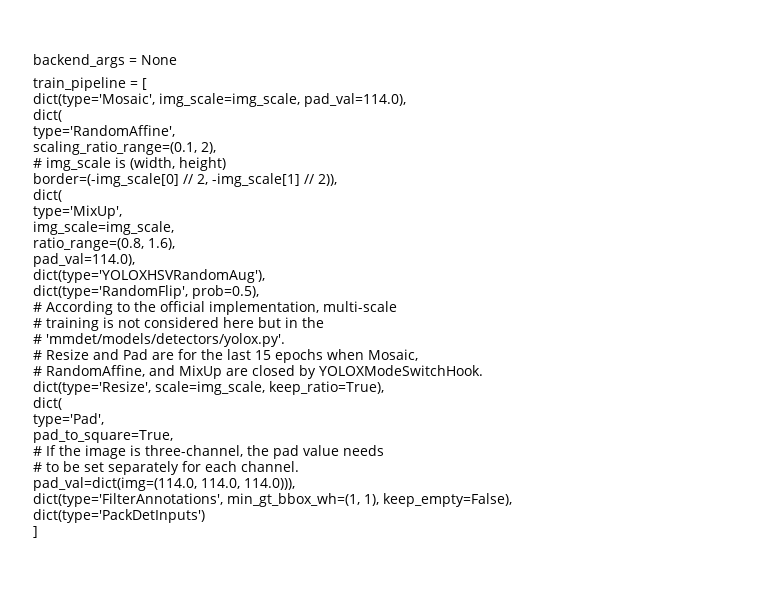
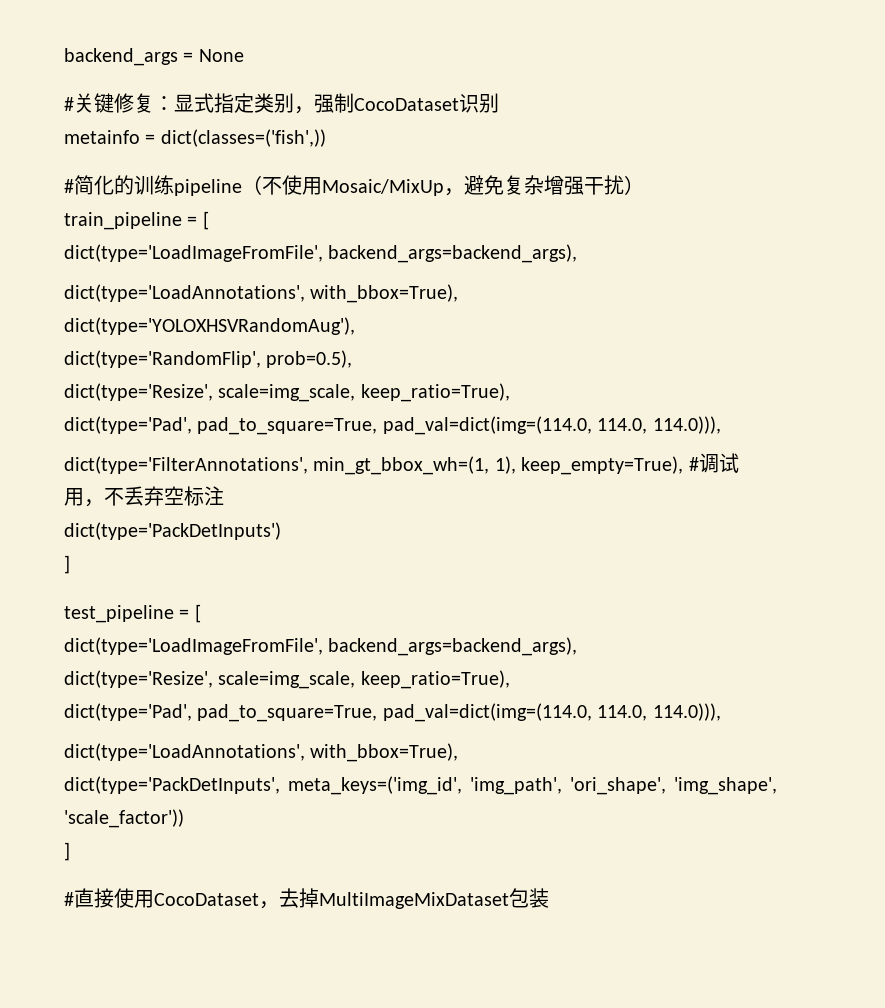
+ #关键修复：显式指定类别，强制CocoDataset识别
+ metainfo = dict(classes=('fish',))
+ #简化的训练pipeline（不使用Mosaic/MixUp，避免复杂增强干扰）
  train_pipeline = [
- dict(type='Mosaic', img_scale=img_scale, pad_val=114.0),
- dict(
- type='RandomAffine',
- scaling_ratio_range=(0.1, 2),
- # img_scale is (width, height)
- border=(-img_scale[0] // 2, -img_scale[1] // 2)),
- dict(
- type='MixUp',
- img_scale=img_scale,
- ratio_range=(0.8, 1.6),
- pad_val=114.0),
+ dict(type='LoadImageFromFile', backend_args=backend_args),
+ dict(type='LoadAnnotations', with_bbox=True),
  dict(type='YOLOXHSVRandomAug'),
  dict(type='RandomFlip', prob=0.5),
- # According to the official implementation, multi-scale
- # training is not considered here but in the
- # 'mmdet/models/detectors/yolox.py'.
- # Resize and Pad are for the last 15 epochs when Mosaic,
- # RandomAffine, and MixUp are closed by YOLOXModeSwitchHook.
  dict(type='Resize', scale=img_scale, keep_ratio=True),
- dict(
- type='Pad',
- pad_to_square=True,
- # If the image is three-channel, the pad value needs
- # to be set separately for each channel.
- pad_val=dict(img=(114.0, 114.0, 114.0))),
+ dict(type='Pad', pad_to_square=True, pad_val=dict(img=(114.0, 114.0, 114.0))),
- dict(type='FilterAnnotations', min_gt_bbox_wh=(1, 1), keep_empty=False),
+ dict(type='FilterAnnotations', min_gt_bbox_wh=(1, 1), keep_empty=True), #调试用，不丢弃空标注
  dict(type='PackDetInputs')
  ]
+ test_pipeline = [
+ dict(type='LoadImageFromFile', backend_args=backend_args),
+ dict(type='Resize', scale=img_scale, keep_ratio=True),
+ dict(type='Pad', pad_to_square=True, pad_val=dict(img=(114.0, 114.0, 114.0))),
+ dict(type='LoadAnnotations', with_bbox=True),
+ dict(type='PackDetInputs', meta_keys=('img_id', 'img_path', 'ori_shape', 'img_shape', 'scale_factor'))
+ ]
+ #直接使用CocoDataset，去掉MultiImageMixDataset包装

